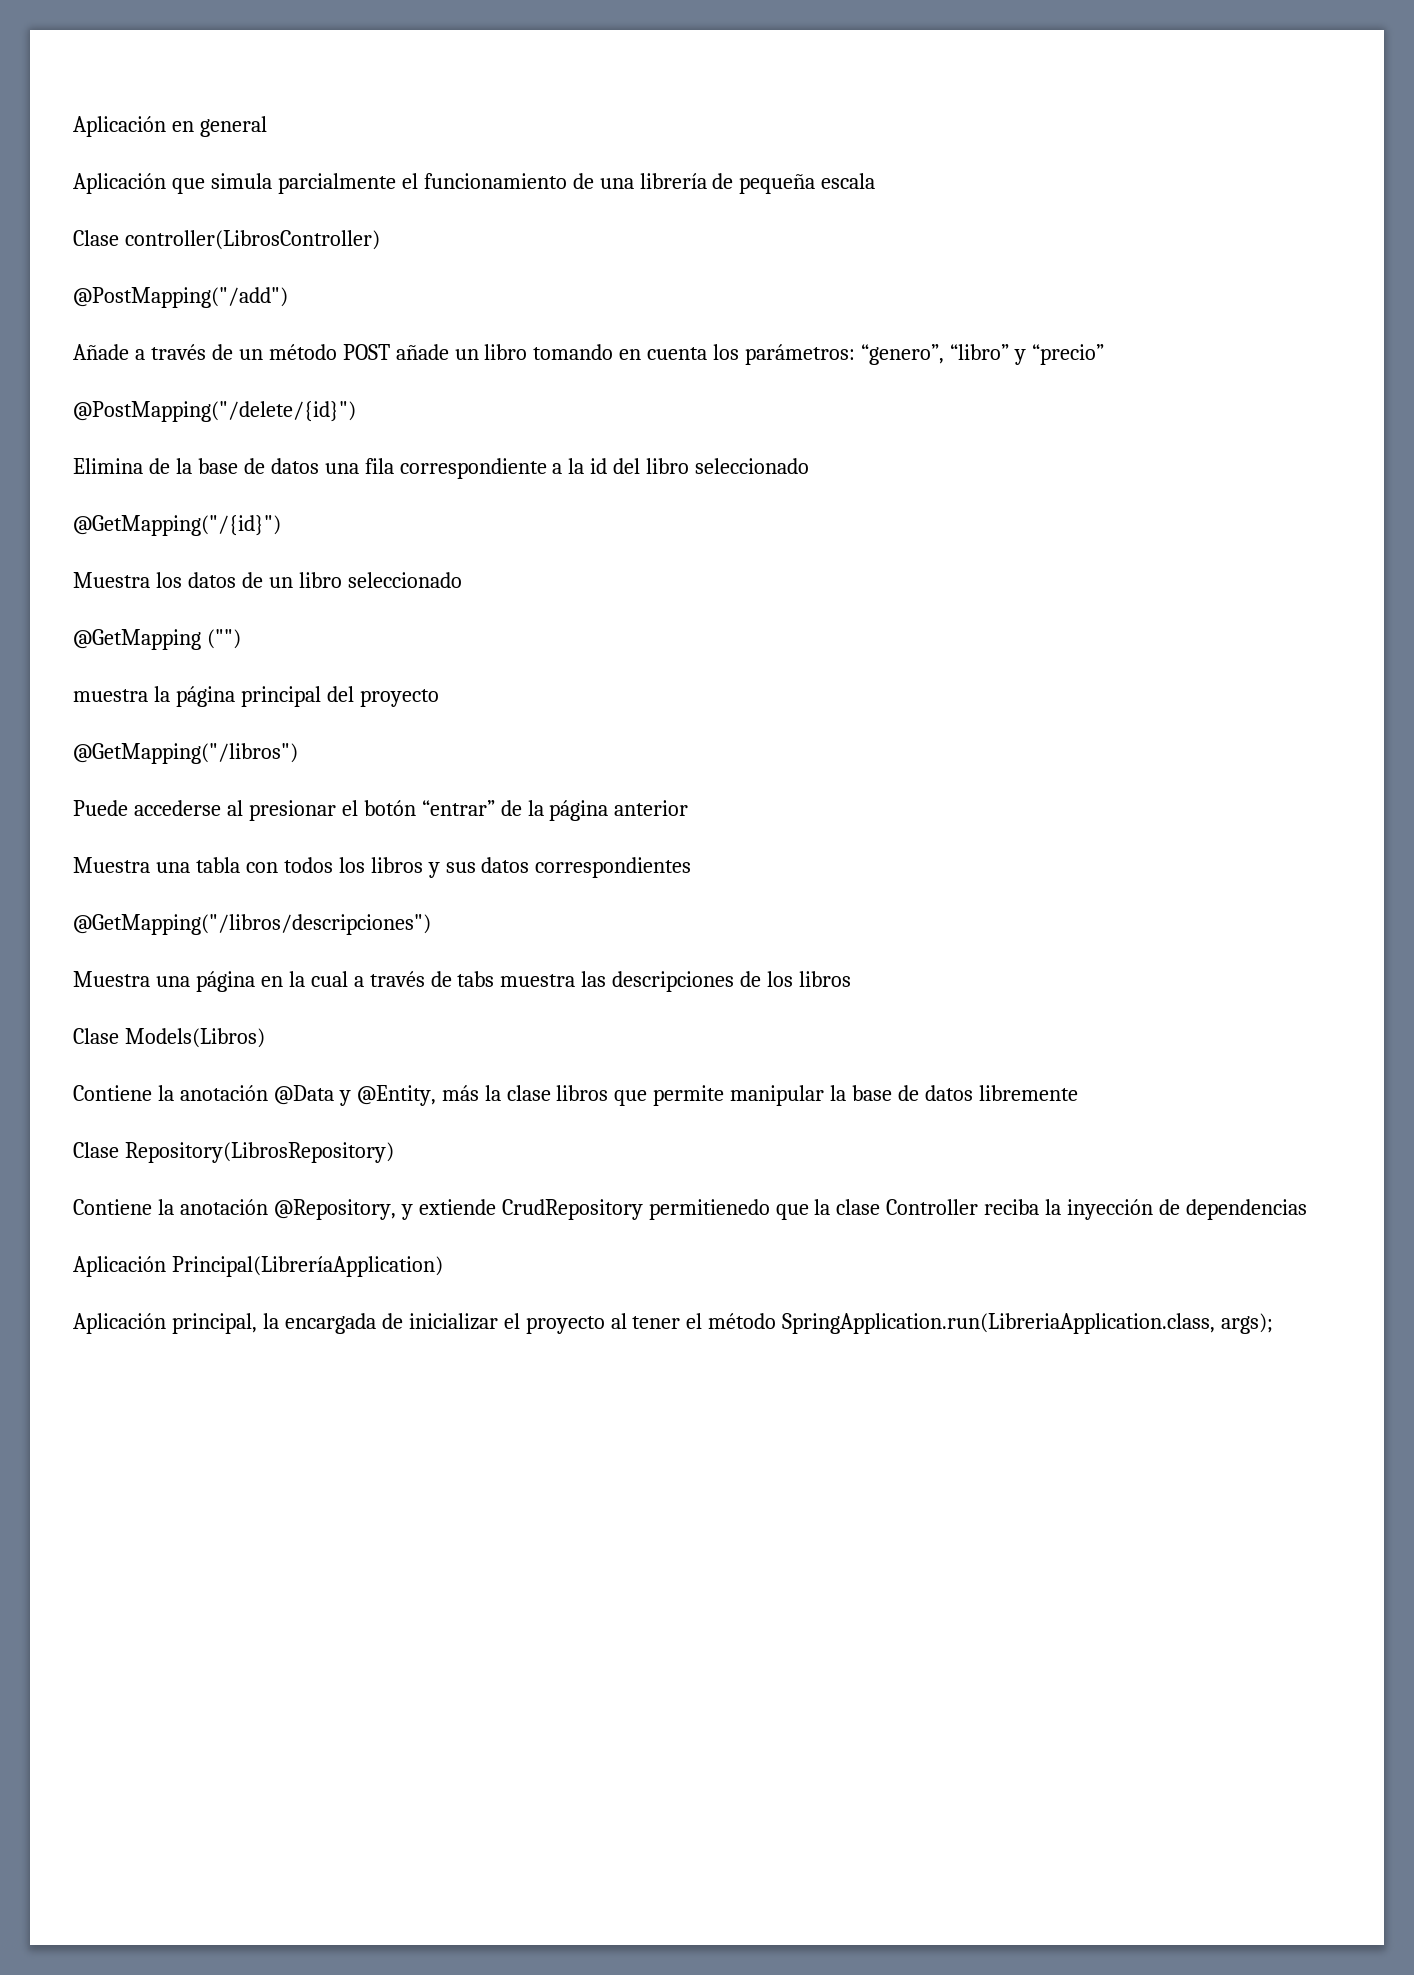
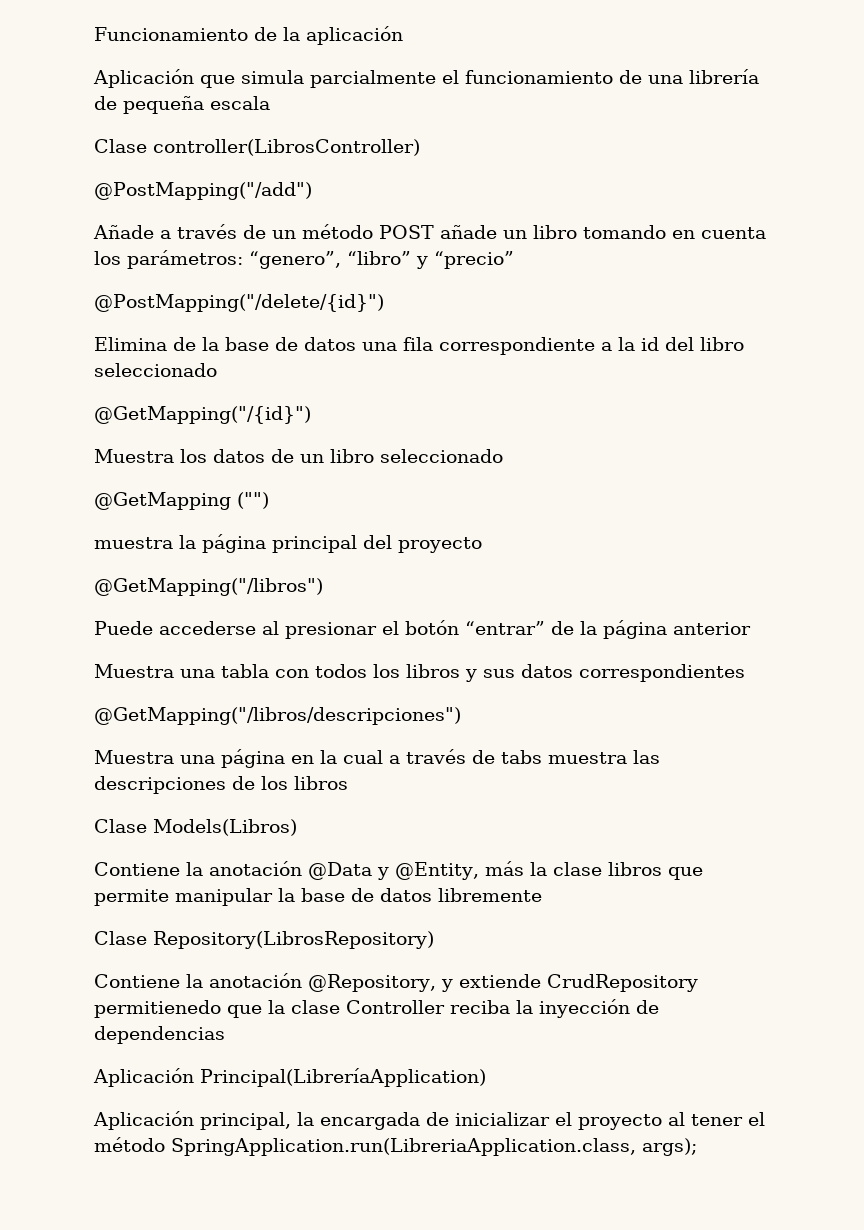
- Aplicación en general
+ Funcionamiento de la aplicación

